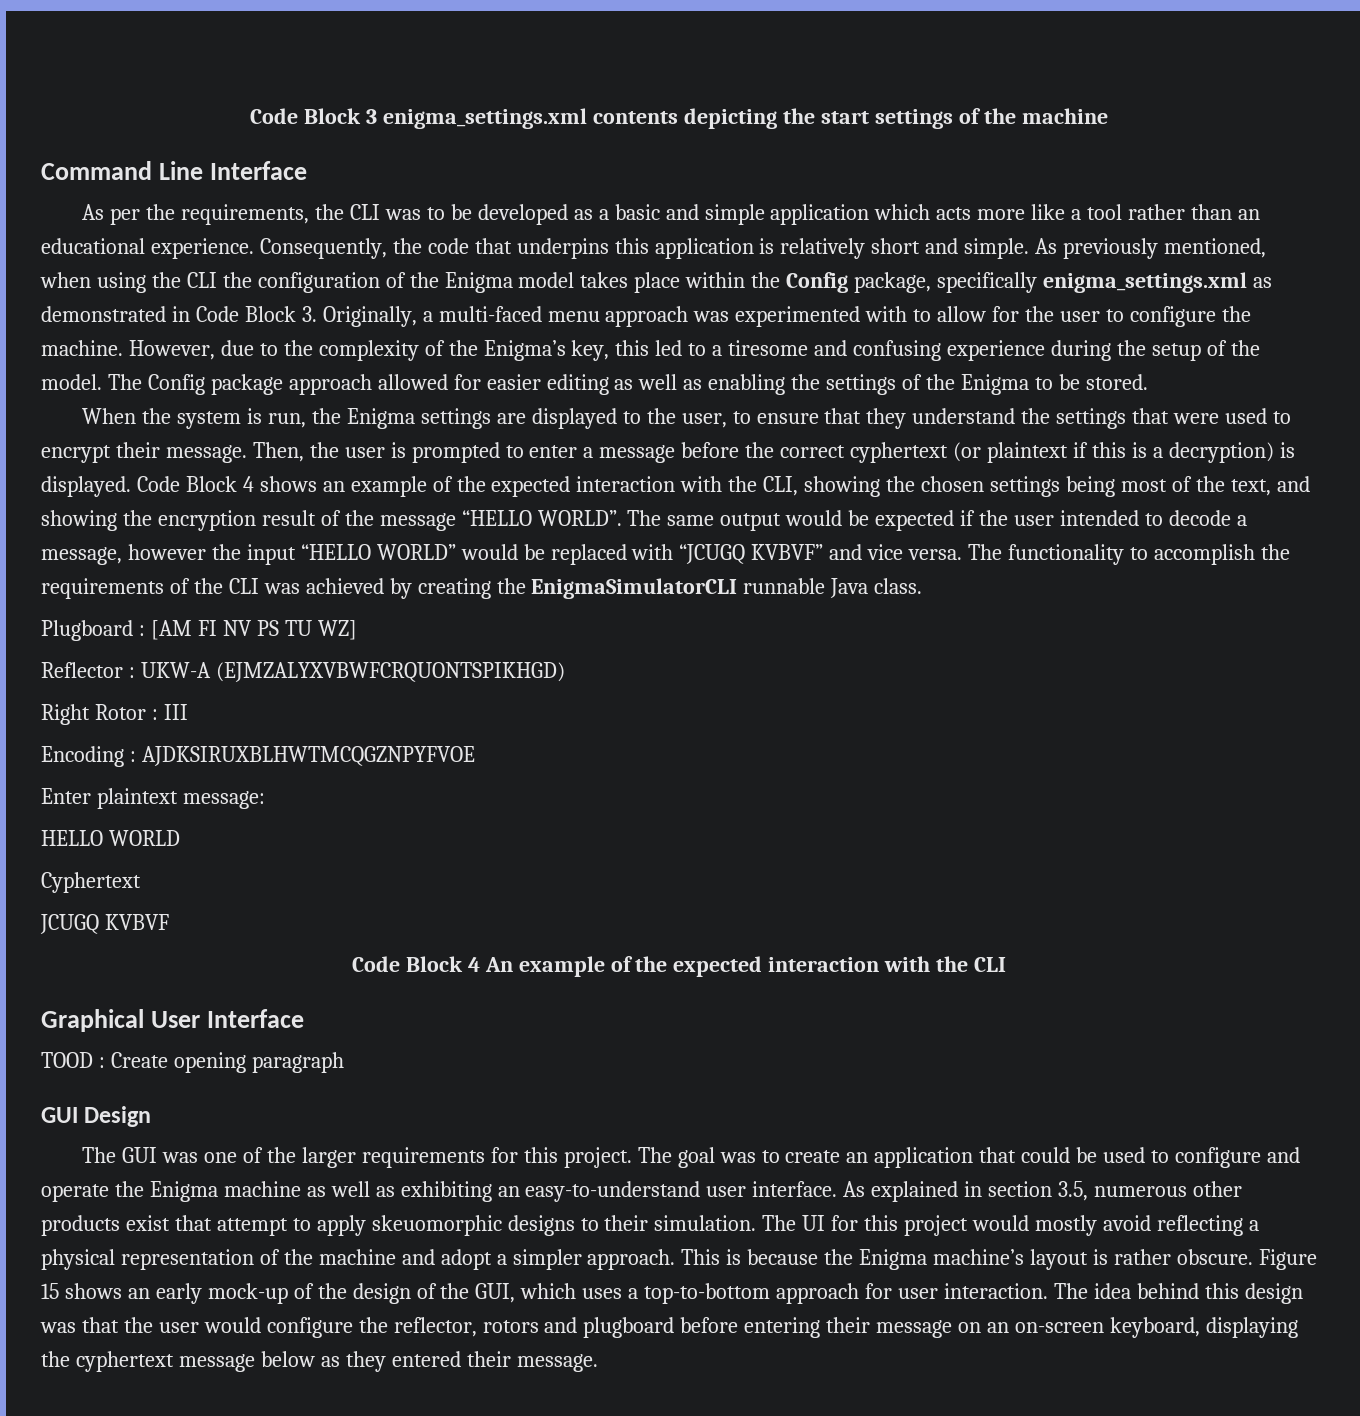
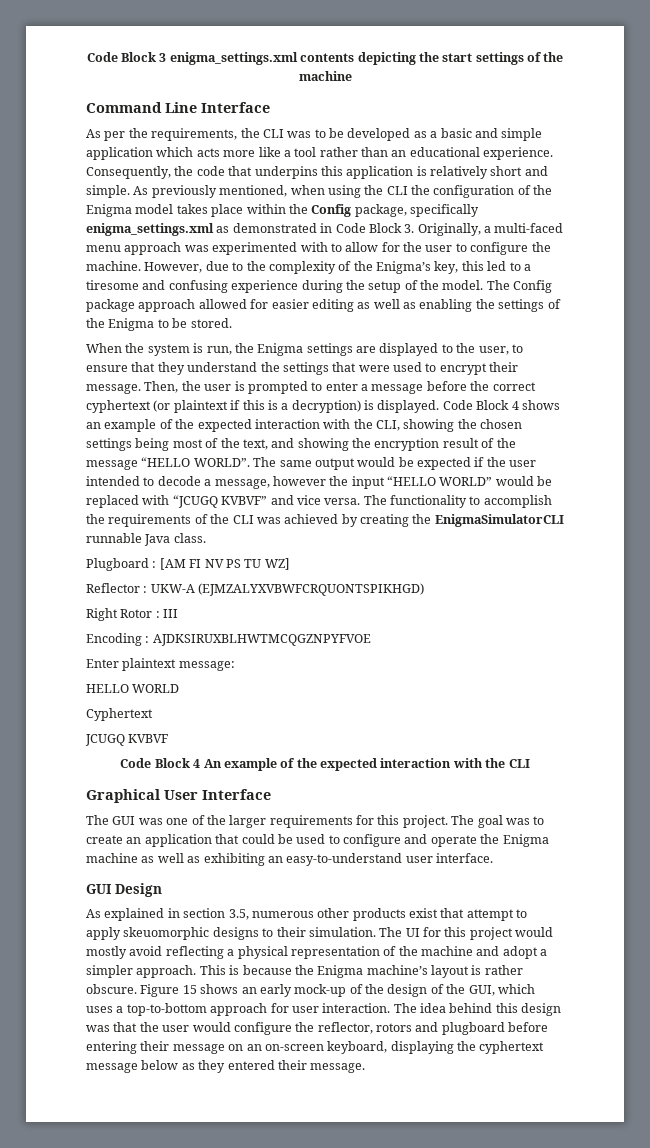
- TOOD : Create opening paragraph
- GUI Design
- The goal was to create an application that could be used to configure and operate the Enigma machine as well as exhibiting an easy-to-understand user interface. As explained in section 3.5, numerous other products exist that attempt to apply skeuomorphic designs to their simulation.
+ The goal was to create an application that could be used to configure and operate the Enigma machine as well as exhibiting an easy-to-understand user interface.
+ GUI Design
+ As explained in section 3.5, numerous other products exist that attempt to apply skeuomorphic designs to their simulation.

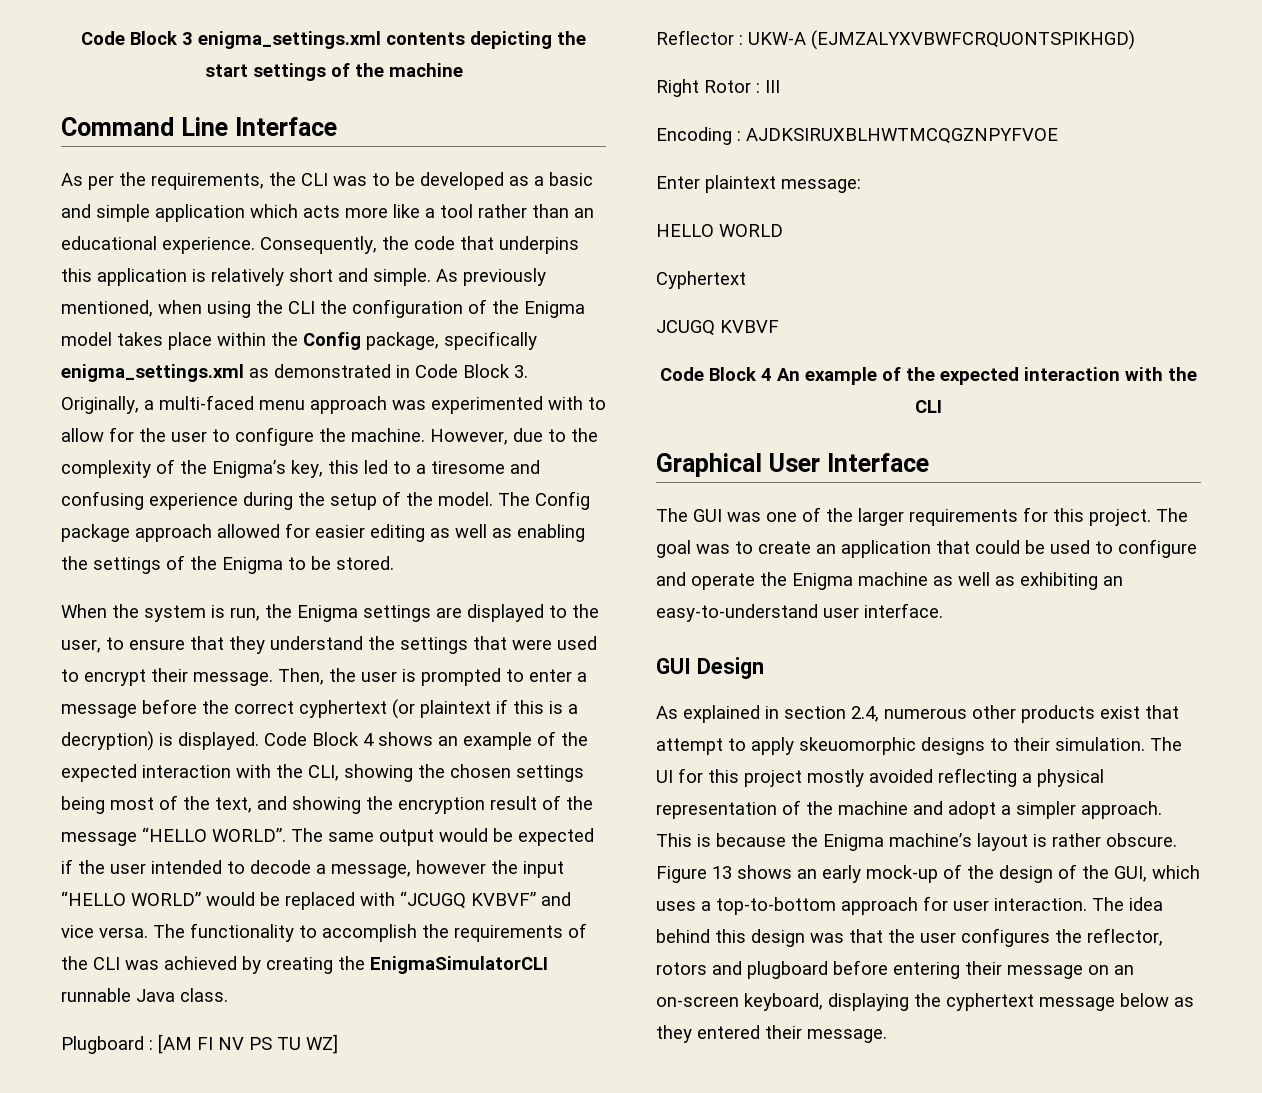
- As explained in section 3.5, numerous other products exist that attempt to apply skeuomorphic designs to their simulation.
+ As explained in section 2.4, numerous other products exist that attempt to apply skeuomorphic designs to their simulation.
- The UI for this project would mostly avoid reflecting a physical representation of the machine and adopt a simpler approach.
+ The UI for this project mostly avoided reflecting a physical representation of the machine and adopt a simpler approach.
- Figure 15 shows an early mock-up of the design of the GUI, which uses a top-to-bottom approach for user interaction.
+ Figure 13 shows an early mock-up of the design of the GUI, which uses a top-to-bottom approach for user interaction.
- The idea behind this design was that the user would configure the reflector, rotors and plugboard before entering their message on an on-screen keyboard, displaying the cyphertext message below as they entered their message.
+ The idea behind this design was that the user configures the reflector, rotors and plugboard before entering their message on an on-screen keyboard, displaying the cyphertext message below as they entered their message.

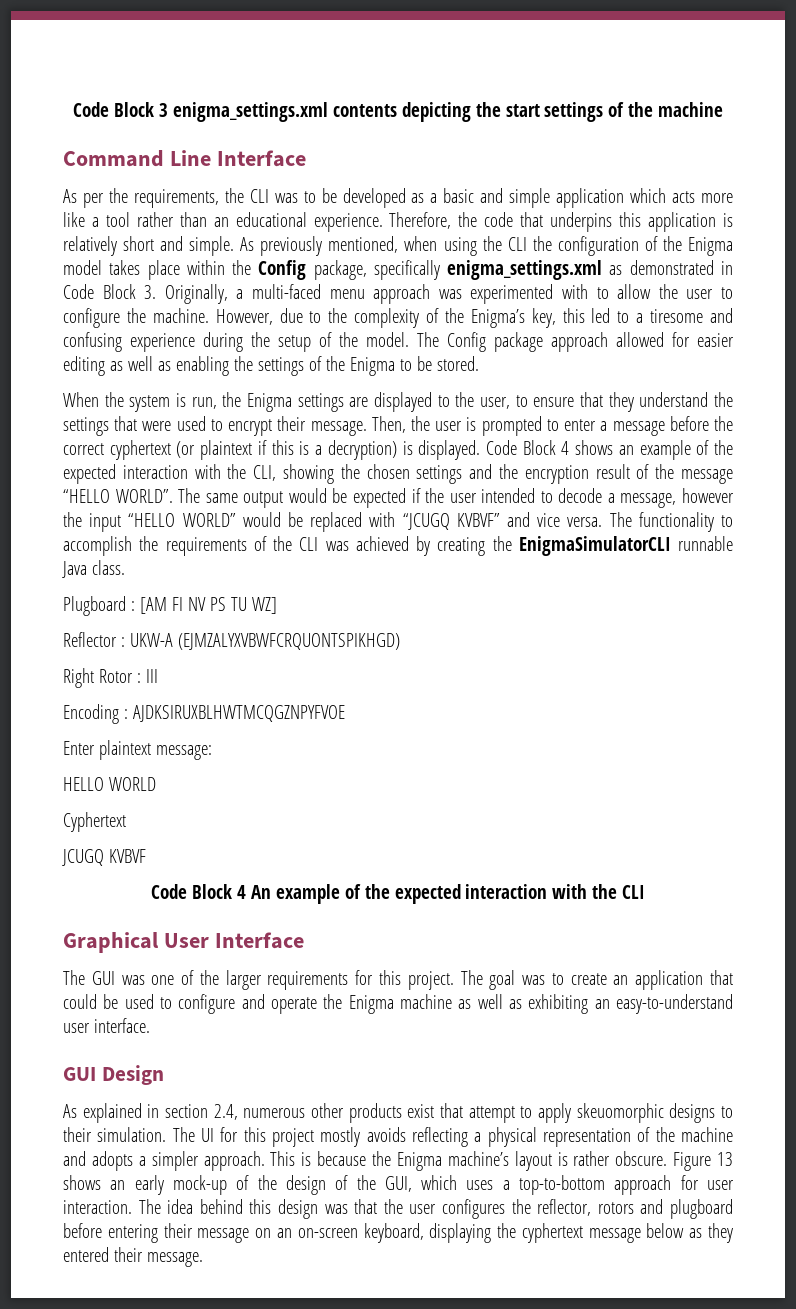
- Consequently, the code that underpins this application is relatively short and simple.
+ Therefore, the code that underpins this application is relatively short and simple.
- As previously mentioned, when using the CLI the configuration of the Enigma model takes place within the Config package, specifically enigma_settings.xml as demonstrated in Code Block 3. Originally, a multi-faced menu approach was experimented with to allow for the user to configure the machine.
+ As previously mentioned, when using the CLI the configuration of the Enigma model takes place within the Config package, specifically enigma_settings.xml as demonstrated in Code Block 3. Originally, a multi-faced menu approach was experimented with to allow the user to configure the machine.
- Code Block 4 shows an example of the expected interaction with the CLI, showing the chosen settings being most of the text, and showing the encryption result of the message “HELLO WORLD”.
+ Code Block 4 shows an example of the expected interaction with the CLI, showing the chosen settings and the encryption result of the message “HELLO WORLD”.
- The UI for this project mostly avoided reflecting a physical representation of the machine and adopt a simpler approach.
+ The UI for this project mostly avoids reflecting a physical representation of the machine and adopts a simpler approach.

